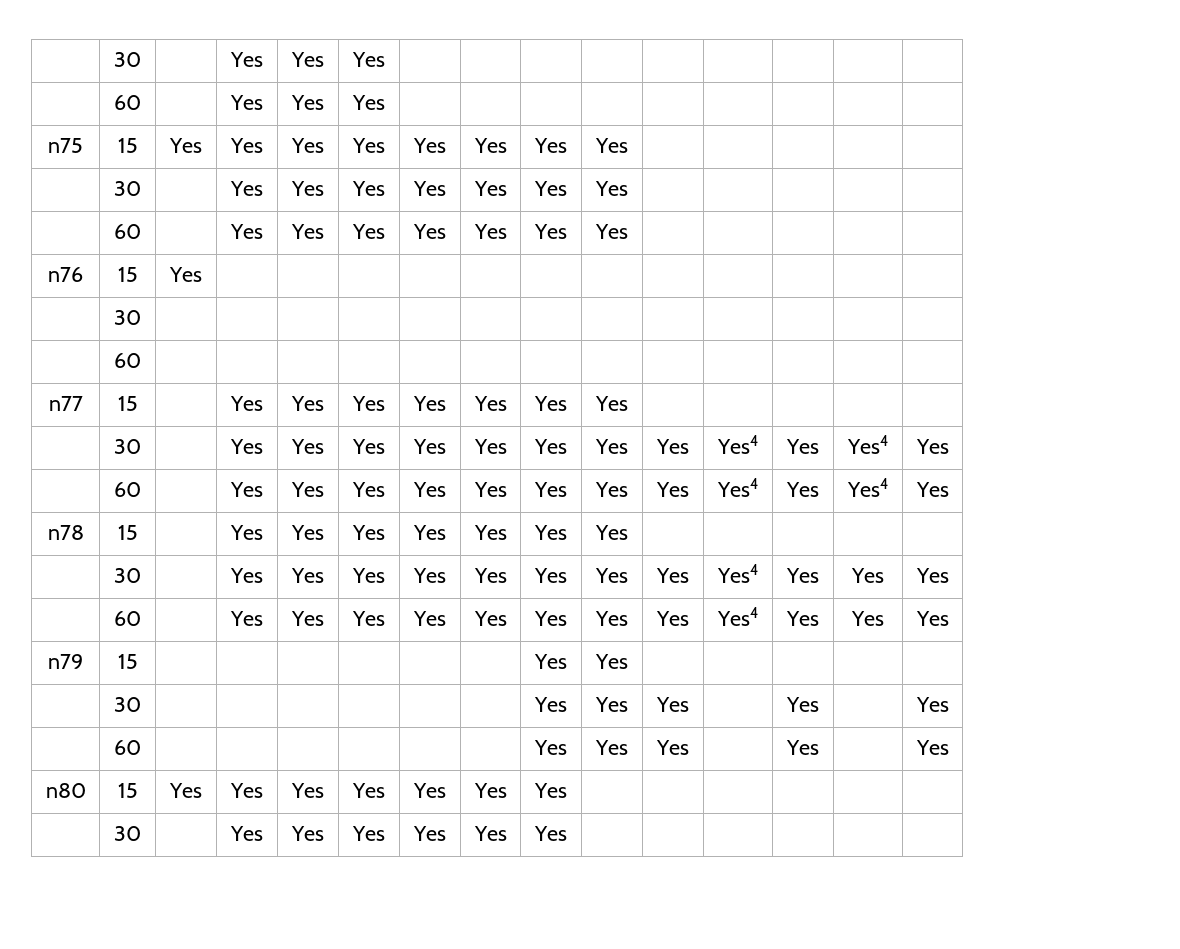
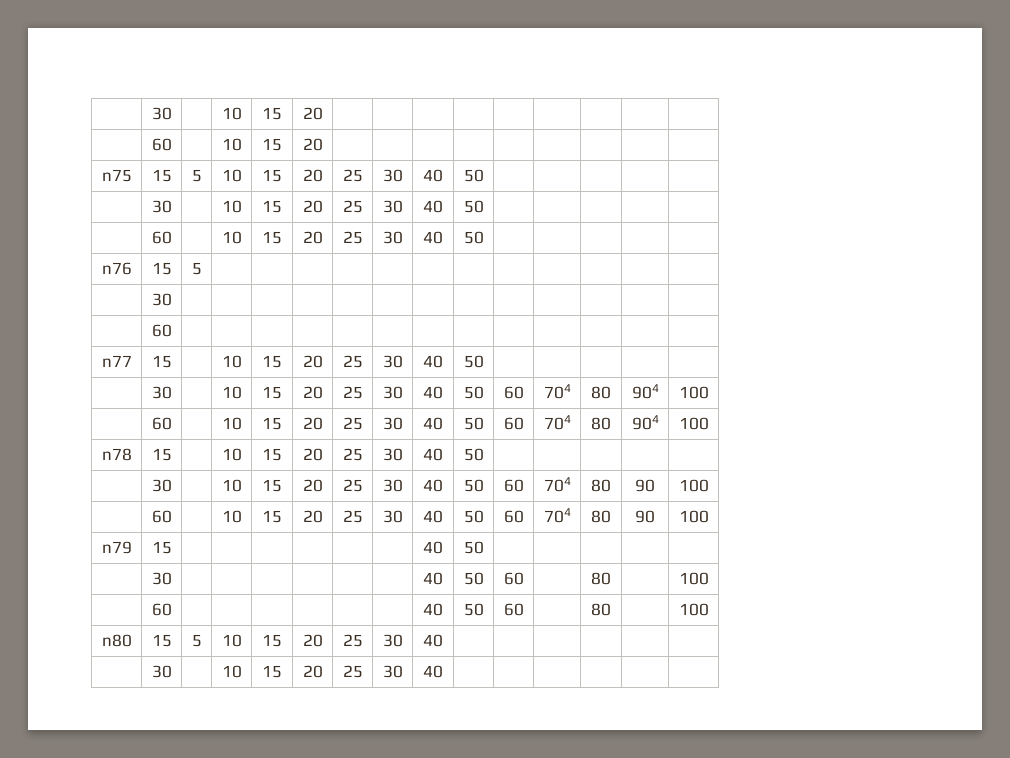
- | 30 | | Yes | Yes | Yes | | | | | | | | |
- | 60 | | Yes | Yes | Yes | | | | | | | | |
- n75 | 15 | Yes | Yes | Yes | Yes | Yes | Yes | Yes | Yes | | | | |
- | 30 | | Yes | Yes | Yes | Yes | Yes | Yes | Yes | | | | |
- | 60 | | Yes | Yes | Yes | Yes | Yes | Yes | Yes | | | | |
+ | 30 | | 10 | 15 | 20 | | | | | | | | |
+ | 60 | | 10 | 15 | 20 | | | | | | | | |
+ n75 | 15 | 5 | 10 | 15 | 20 | 25 | 30 | 40 | 50 | | | | |
+ | 30 | | 10 | 15 | 20 | 25 | 30 | 40 | 50 | | | | |
+ | 60 | | 10 | 15 | 20 | 25 | 30 | 40 | 50 | | | | |
- n76 | 15 | Yes | | | | | | | | | | | |
+ n76 | 15 | 5 | | | | | | | | | | | |
- n77 | 15 | | Yes | Yes | Yes | Yes | Yes | Yes | Yes | | | | |
- | 30 | | Yes | Yes | Yes | Yes | Yes | Yes | Yes | Yes | Yes4 | Yes | Yes4 | Yes
- | 60 | | Yes | Yes | Yes | Yes | Yes | Yes | Yes | Yes | Yes4 | Yes | Yes4 | Yes
- n78 | 15 | | Yes | Yes | Yes | Yes | Yes | Yes | Yes | | | | |
- | 30 | | Yes | Yes | Yes | Yes | Yes | Yes | Yes | Yes | Yes4 | Yes | Yes | Yes
- | 60 | | Yes | Yes | Yes | Yes | Yes | Yes | Yes | Yes | Yes4 | Yes | Yes | Yes
+ n77 | 15 | | 10 | 15 | 20 | 25 | 30 | 40 | 50 | | | | |
+ | 30 | | 10 | 15 | 20 | 25 | 30 | 40 | 50 | 60 | 704 | 80 | 904 | 100
+ | 60 | | 10 | 15 | 20 | 25 | 30 | 40 | 50 | 60 | 704 | 80 | 904 | 100
+ n78 | 15 | | 10 | 15 | 20 | 25 | 30 | 40 | 50 | | | | |
+ | 30 | | 10 | 15 | 20 | 25 | 30 | 40 | 50 | 60 | 704 | 80 | 90 | 100
+ | 60 | | 10 | 15 | 20 | 25 | 30 | 40 | 50 | 60 | 704 | 80 | 90 | 100
- n79 | 15 | | | | | | | Yes | Yes | | | | |
- | 30 | | | | | | | Yes | Yes | Yes | | Yes | | Yes
- | 60 | | | | | | | Yes | Yes | Yes | | Yes | | Yes
- n80 | 15 | Yes | Yes | Yes | Yes | Yes | Yes | Yes | | | | | |
- | 30 | | Yes | Yes | Yes | Yes | Yes | Yes | | | | | |
+ n79 | 15 | | | | | | | 40 | 50 | | | | |
+ | 30 | | | | | | | 40 | 50 | 60 | | 80 | | 100
+ | 60 | | | | | | | 40 | 50 | 60 | | 80 | | 100
+ n80 | 15 | 5 | 10 | 15 | 20 | 25 | 30 | 40 | | | | | |
+ | 30 | | 10 | 15 | 20 | 25 | 30 | 40 | | | | | |

